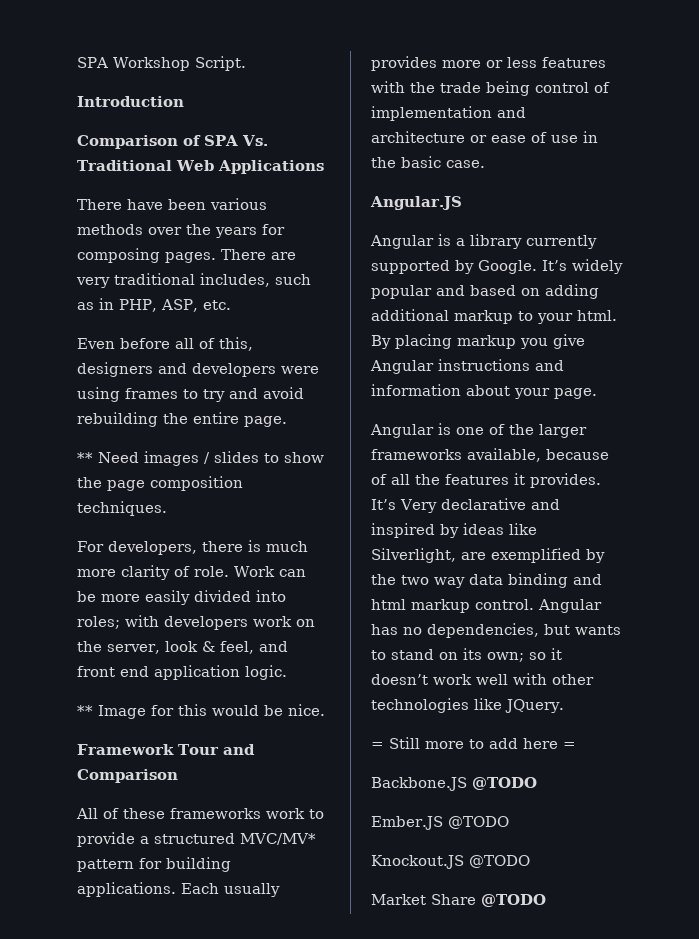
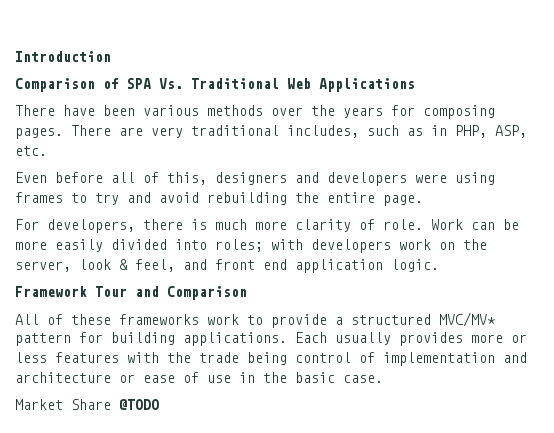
- SPA Workshop Script.
- ** Need images / slides to show the page composition techniques.
- ** Image for this would be nice.
- Angular.JS
- Angular is a library currently supported by Google. It’s widely popular and based on adding additional markup to your html. By placing markup you give Angular instructions and information about your page.
- Angular is one of the larger frameworks available, because of all the features it provides. It’s Very declarative and inspired by ideas like Silverlight, are exemplified by the two way data binding and html markup control. Angular has no dependencies, but wants to stand on its own; so it doesn’t work well with other technologies like JQuery.
- = Still more to add here =
- Backbone.JS @TODO
- Ember.JS @TODO
- Knockout.JS @TODO

